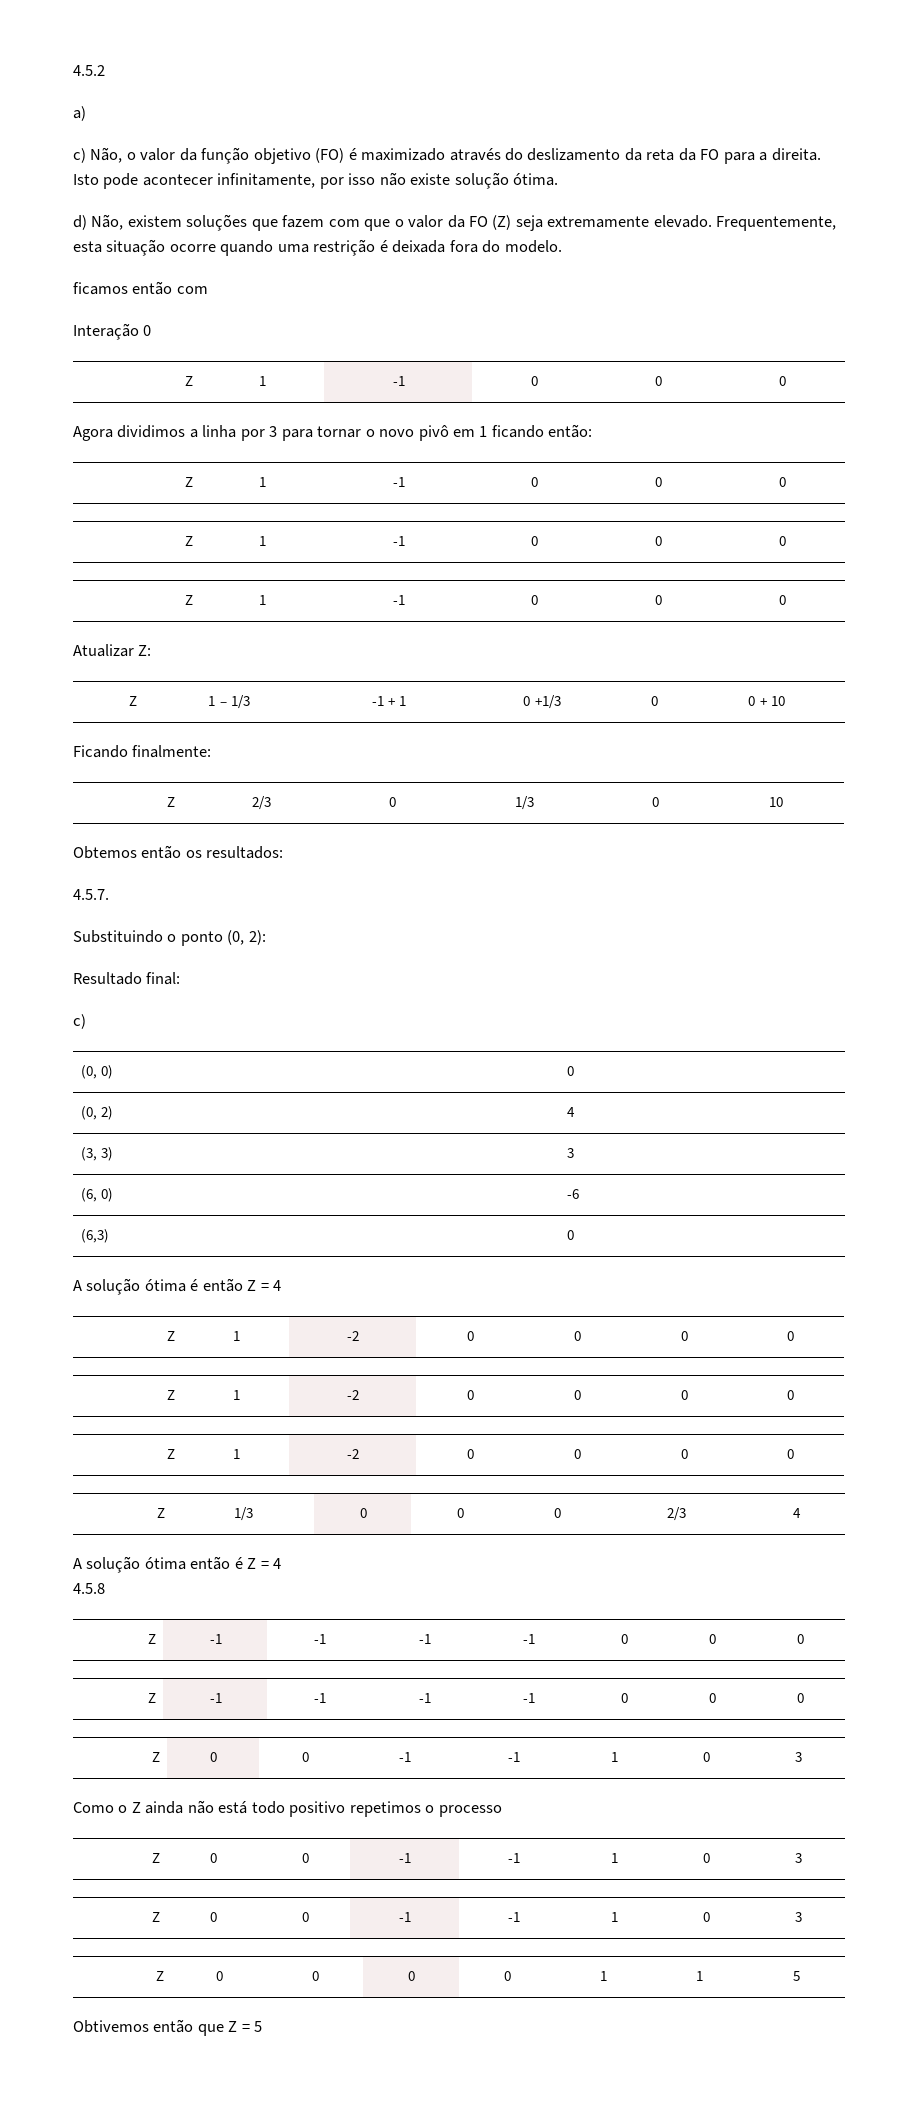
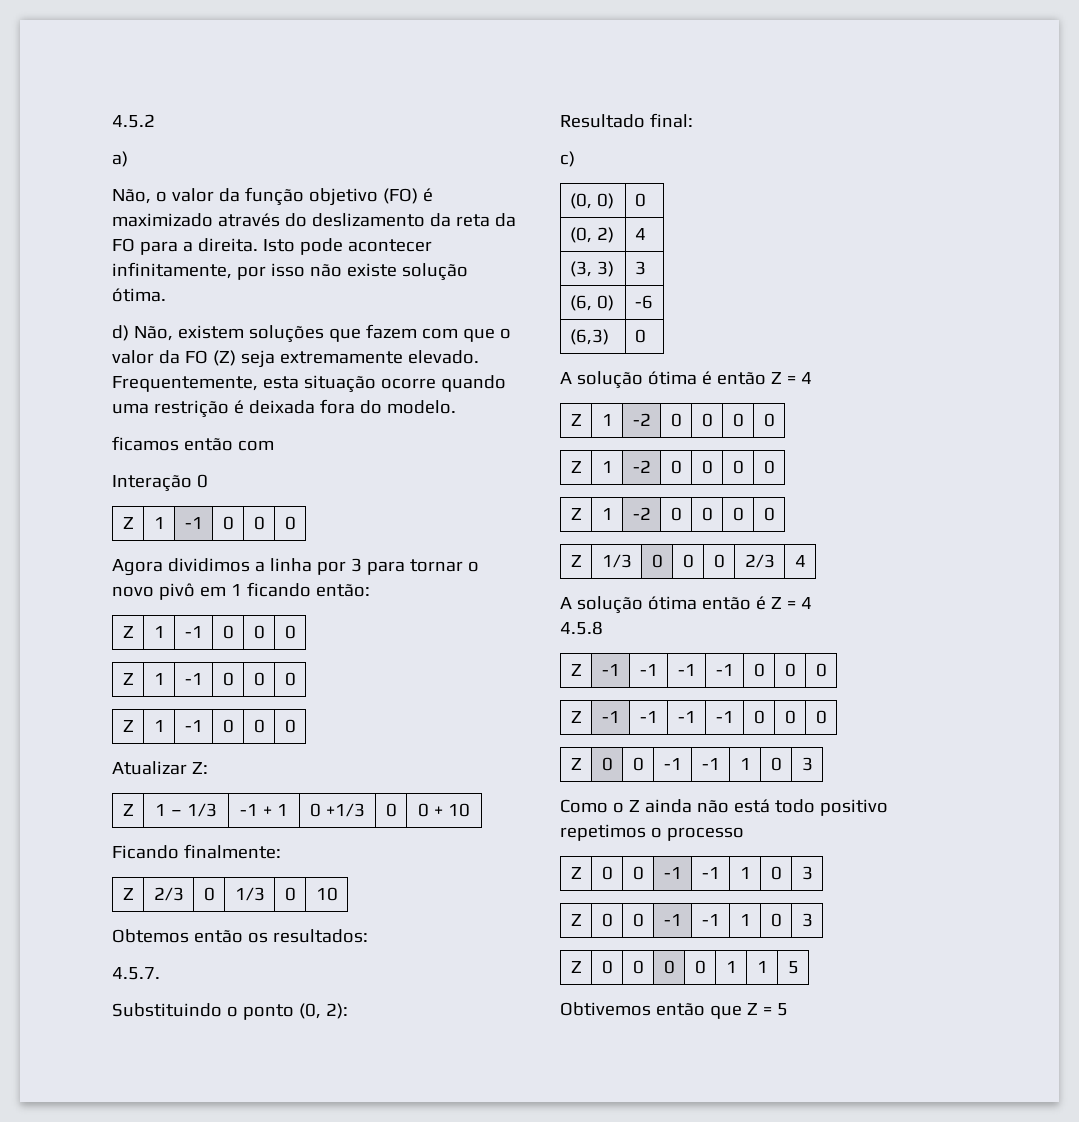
- c) Não, o valor da função objetivo (FO) é maximizado através do deslizamento da reta da FO para a direita.
+ Não, o valor da função objetivo (FO) é maximizado através do deslizamento da reta da FO para a direita.

